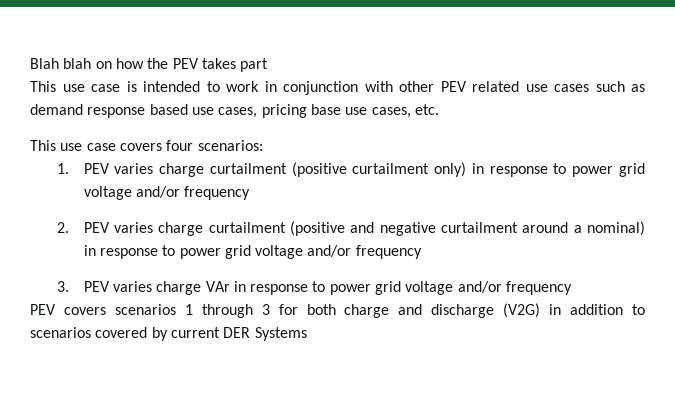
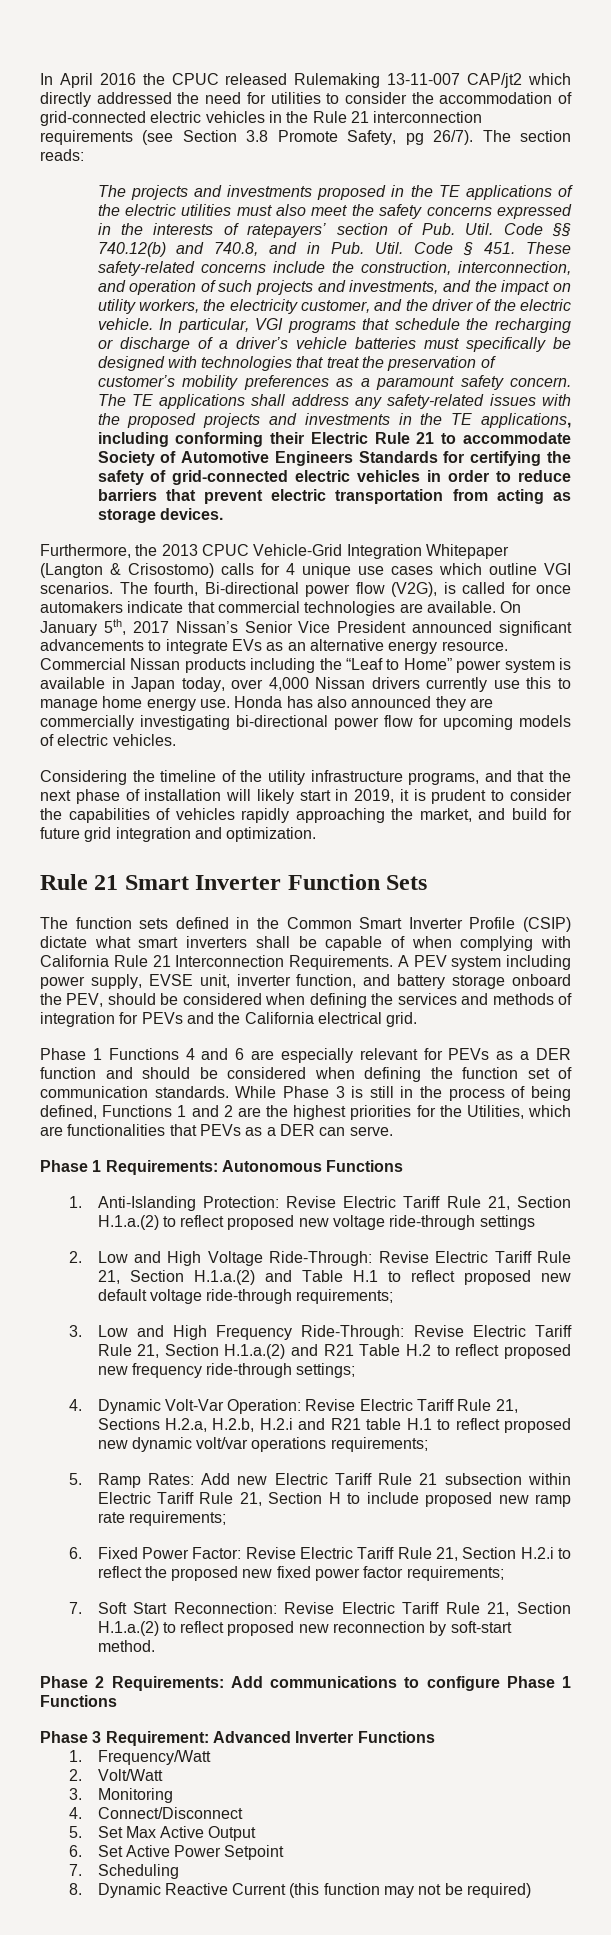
- Blah blah on how the PEV takes part
- This use case is intended to work in conjunction with other PEV related use cases such as demand response based use cases, pricing base use cases, etc.
- This use case covers four scenarios:
- 1. PEV varies charge curtailment (positive curtailment only) in response to power grid voltage and/or frequency
- 2. PEV varies charge curtailment (positive and negative curtailment around a nominal) in response to power grid voltage and/or frequency
- 3. PEV varies charge VAr in response to power grid voltage and/or frequency
- PEV covers scenarios 1 through 3 for both charge and discharge (V2G) in addition to scenarios covered by current DER Systems
+ In April 2016 the CPUC released Rulemaking 13-11-007 CAP/jt2 which directly addressed the need for utilities to consider the accommodation of grid-connected electric vehicles in the Rule 21 interconnection requirements (see Section 3.8 Promote Safety, pg 26/7). The section reads:
+ The projects and investments proposed in the TE applications of the electric utilities must also meet the safety concerns expressed in the interests of ratepayers’ section of Pub. Util. Code §§ 740.12(b) and 740.8, and in Pub. Util. Code § 451. These safety-related concerns include the construction, interconnection, and operation of such projects and investments, and the impact on utility workers, the electricity customer, and the driver of the electric vehicle. In particular, VGI programs that schedule the recharging or discharge of a driver’s vehicle batteries must specifically be designed with technologies that treat the preservation of customer’s mobility preferences as a paramount safety concern. The TE applications shall address any safety-related issues with the proposed projects and investments in the TE applications, including conforming their Electric Rule 21 to accommodate Society of Automotive Engineers Standards for certifying the safety of grid-connected electric vehicles in order to reduce barriers that prevent electric transportation from acting as storage devices.
+ Furthermore, the 2013 CPUC Vehicle-Grid Integration Whitepaper (Langton & Crisostomo) calls for 4 unique use cases which outline VGI scenarios. The fourth, Bi-directional power flow (V2G), is called for once automakers indicate that commercial technologies are available. On January 5th, 2017 Nissan’s Senior Vice President announced significant advancements to integrate EVs as an alternative energy resource. Commercial Nissan products including the “Leaf to Home” power system is available in Japan today, over 4,000 Nissan drivers currently use this to manage home energy use. Honda has also announced they are commercially investigating bi-directional power flow for upcoming models of electric vehicles.
+ Considering the timeline of the utility infrastructure programs, and that the next phase of installation will likely start in 2019, it is prudent to consider the capabilities of vehicles rapidly approaching the market, and build for future grid integration and optimization.
+ Rule 21 Smart Inverter Function Sets
+ The function sets defined in the Common Smart Inverter Profile (CSIP) dictate what smart inverters shall be capable of when complying with California Rule 21 Interconnection Requirements. A PEV system including power supply, EVSE unit, inverter function, and battery storage onboard the PEV, should be considered when defining the services and methods of integration for PEVs and the California electrical grid.
+ Phase 1 Functions 4 and 6 are especially relevant for PEVs as a DER function and should be considered when defining the function set of communication standards. While Phase 3 is still in the process of being defined, Functions 1 and 2 are the highest priorities for the Utilities, which are functionalities that PEVs as a DER can serve.
+ Phase 1 Requirements: Autonomous Functions
+ 1. Anti-Islanding Protection: Revise Electric Tariff Rule 21, Section H.1.a.(2) to reflect proposed new voltage ride-through settings
+ 2. Low and High Voltage Ride-Through: Revise Electric Tariff Rule 21, Section H.1.a.(2) and Table H.1 to reflect proposed new default voltage ride-through requirements;
+ 3. Low and High Frequency Ride-Through: Revise Electric Tariff Rule 21, Section H.1.a.(2) and R21 Table H.2 to reflect proposed new frequency ride-through settings;
+ 4. Dynamic Volt-Var Operation: Revise Electric Tariff Rule 21, Sections H.2.a, H.2.b, H.2.i and R21 table H.1 to reflect proposed new dynamic volt/var operations requirements;
+ 5. Ramp Rates: Add new Electric Tariff Rule 21 subsection within Electric Tariff Rule 21, Section H to include proposed new ramp rate requirements;
+ 6. Fixed Power Factor: Revise Electric Tariff Rule 21, Section H.2.i to reflect the proposed new fixed power factor requirements;
+ 7. Soft Start Reconnection: Revise Electric Tariff Rule 21, Section H.1.a.(2) to reflect proposed new reconnection by soft-start method.
+ Phase 2 Requirements: Add communications to configure Phase 1 Functions
+ Phase 3 Requirement: Advanced Inverter Functions
+ 1. Frequency/Watt
+ 2. Volt/Watt
+ 3. Monitoring
+ 4. Connect/Disconnect
+ 5. Set Max Active Output
+ 6. Set Active Power Setpoint
+ 7. Scheduling
+ 8. Dynamic Reactive Current (this function may not be required)

